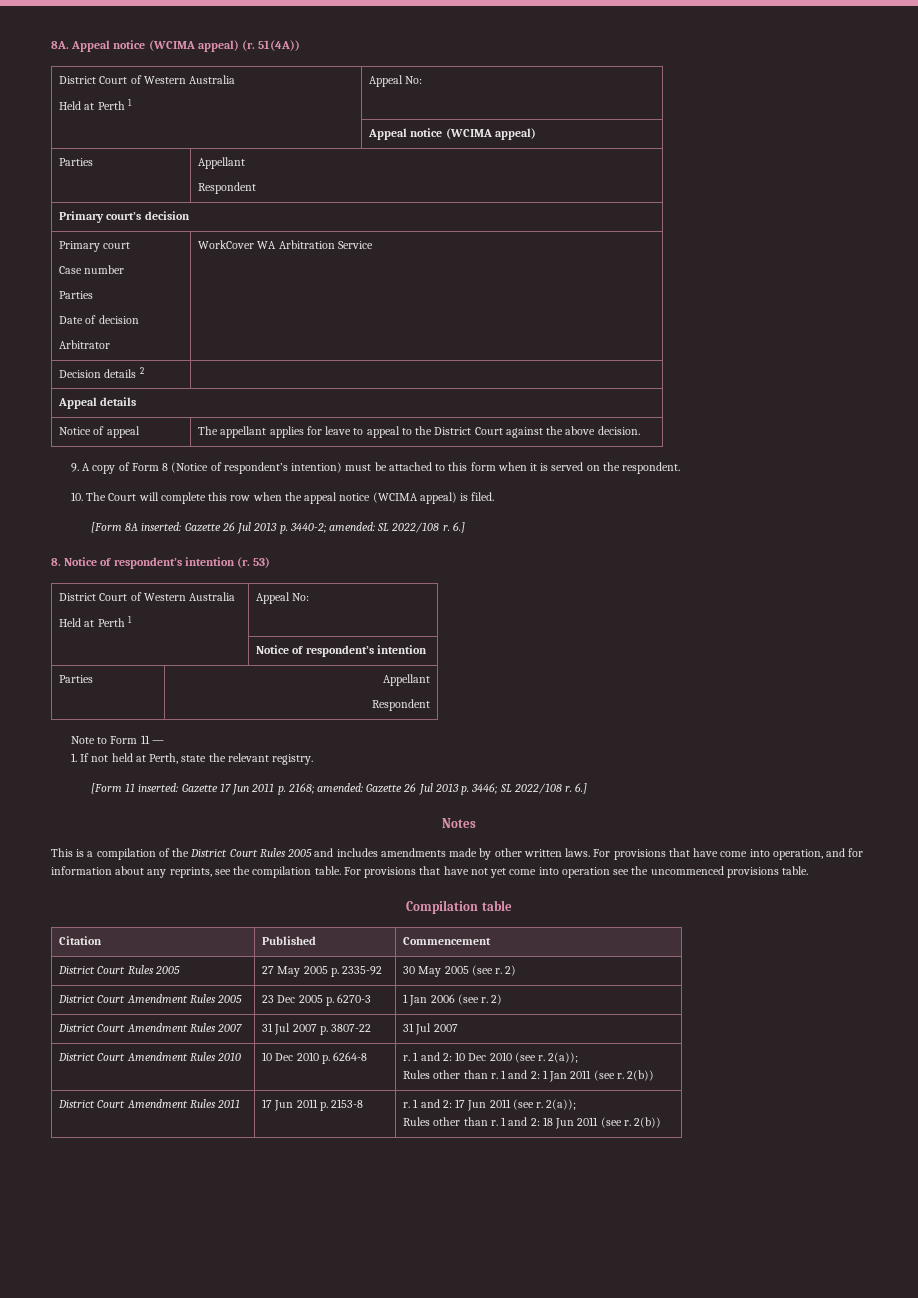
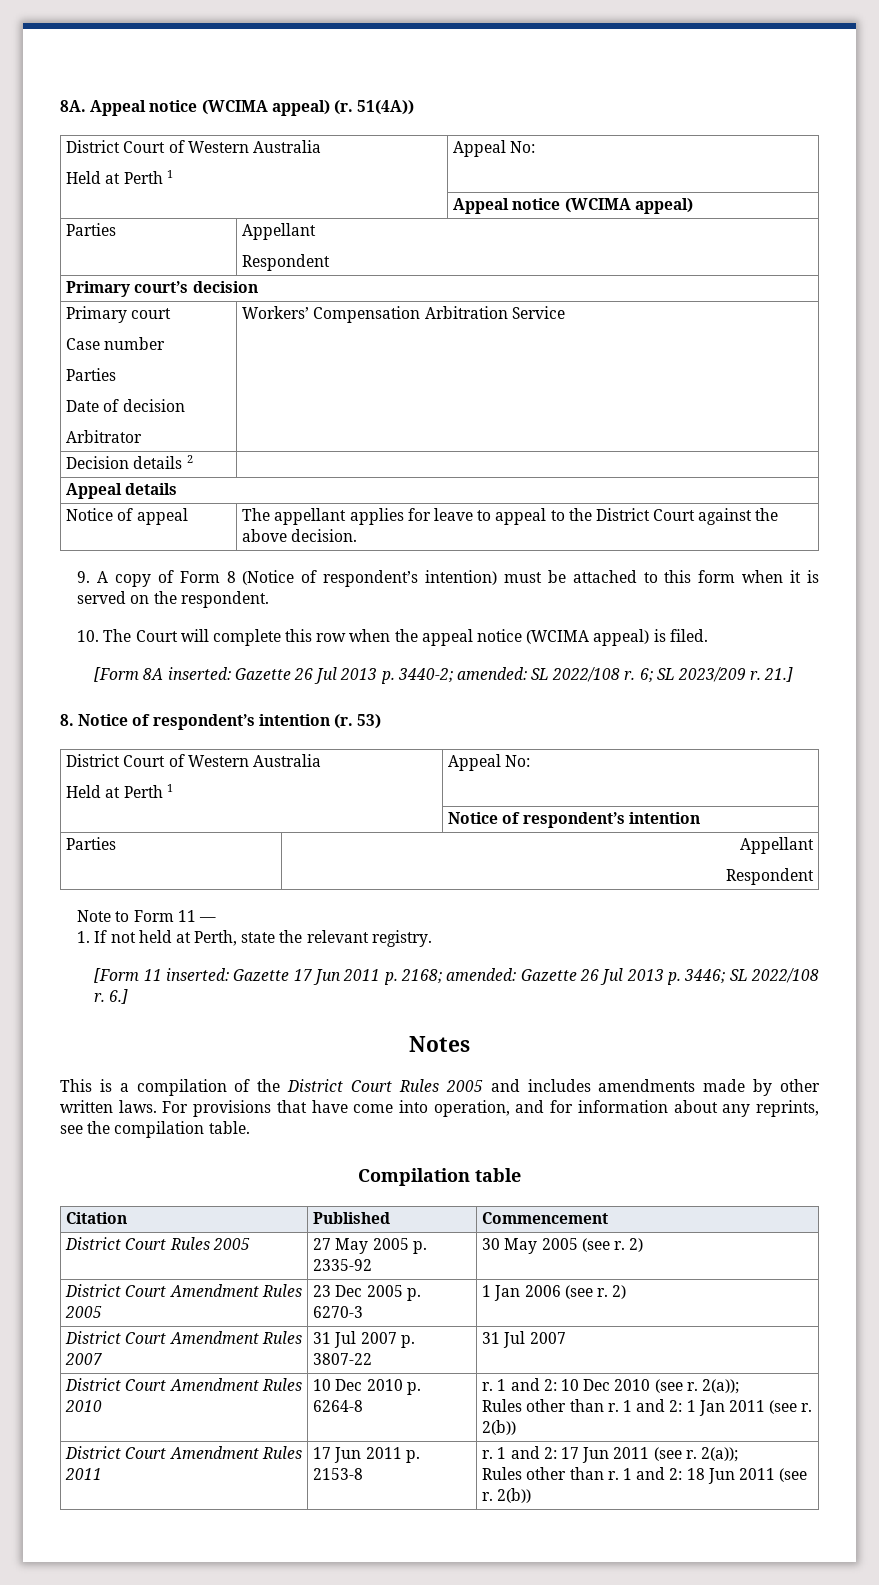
  Primary court
  Case number
  Parties
  Date of decision
- Arbitrator | WorkCover WA Arbitration Service
+ Arbitrator | Workers’ Compensation Arbitration Service
- [Form 8A inserted: Gazette 26 Jul 2013 p. 3440-2; amended: SL 2022/108 r. 6.]
+ [Form 8A inserted: Gazette 26 Jul 2013 p. 3440-2; amended: SL 2022/108 r. 6; SL 2023/209 r. 21.]
- For provisions that have not yet come into operation see the uncommenced provisions table.

